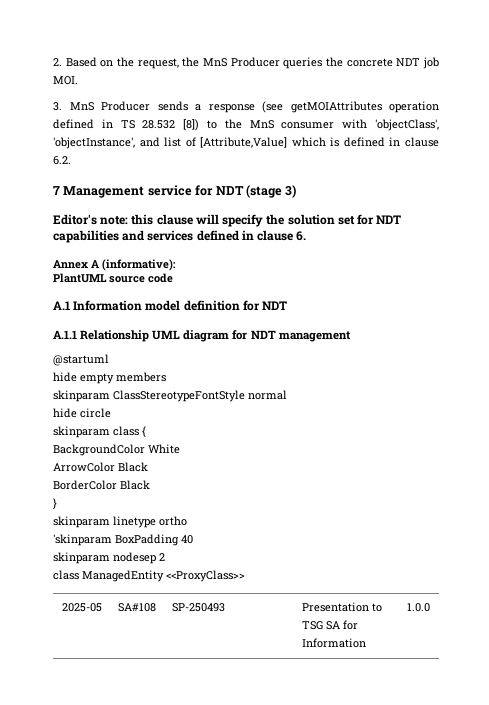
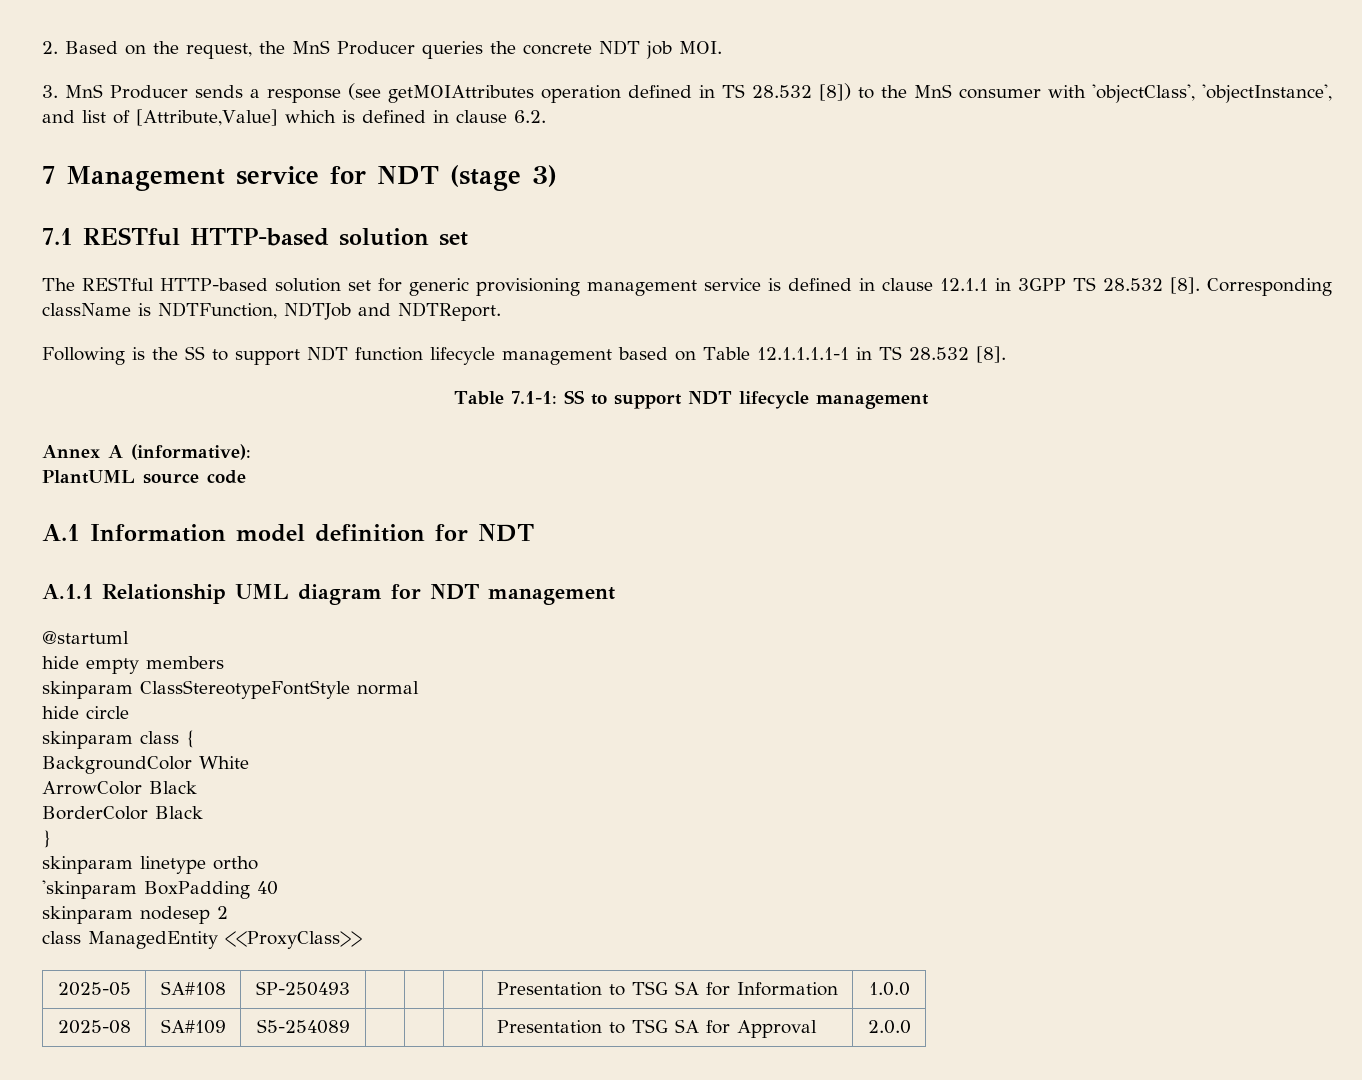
- Editor's note: this clause will specify the solution set for NDT capabilities and services defined in clause 6.
+ 7.1 RESTful HTTP-based solution set
+ The RESTful HTTP-based solution set for generic provisioning management service is defined in clause 12.1.1 in 3GPP TS 28.532 [8]. Corresponding className is NDTFunction, NDTJob and NDTReport.
+ Following is the SS to support NDT function lifecycle management based on Table 12.1.1.1.1-1 in TS 28.532 [8].
+ Table 7.1-1: SS to support NDT lifecycle management
+ 2025-08 | SA#109 | S5-254089 | | | | Presentation to TSG SA for Approval | 2.0.0

